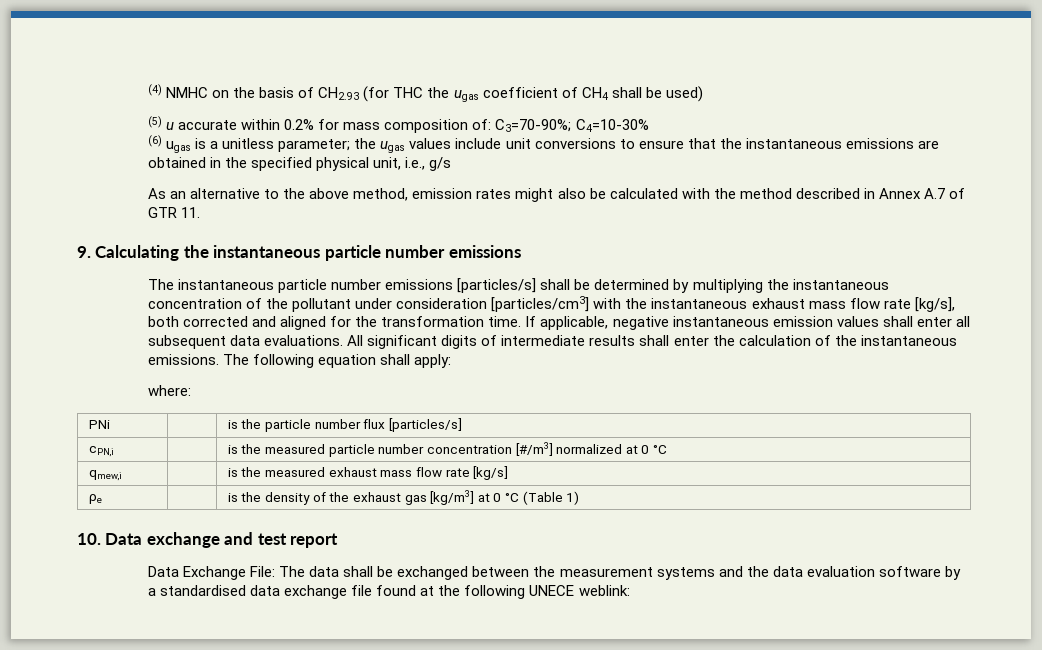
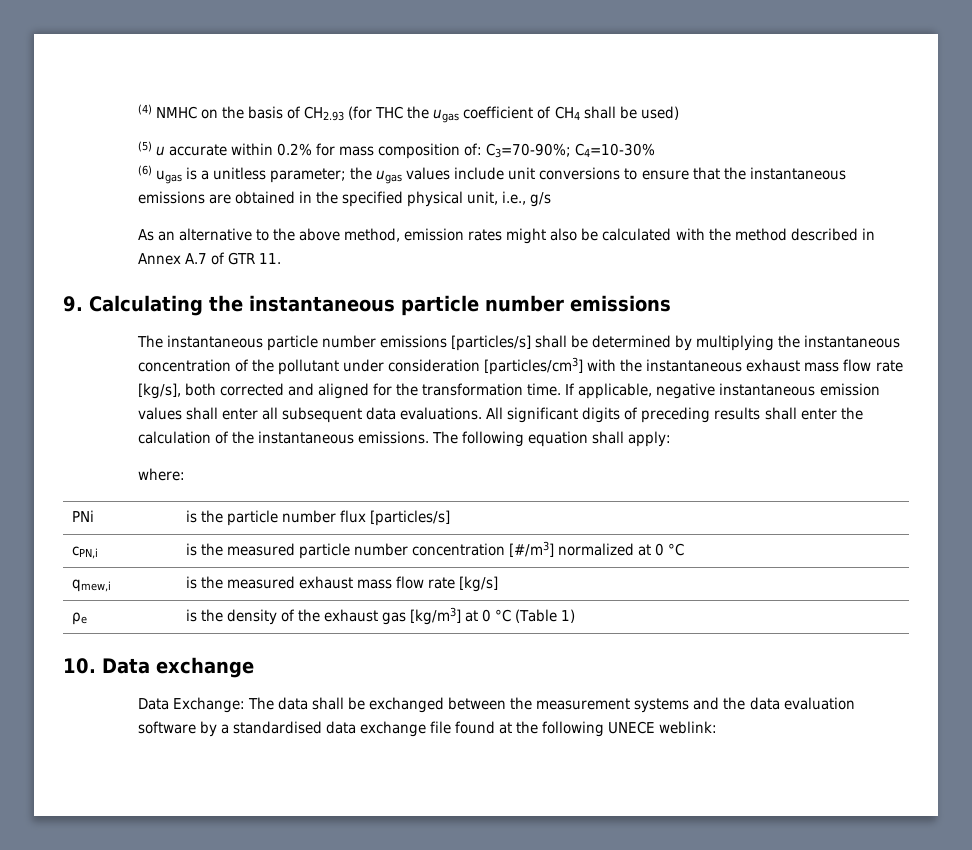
- All significant digits of intermediate results shall enter the calculation of the instantaneous emissions.
+ All significant digits of preceding results shall enter the calculation of the instantaneous emissions.
- 10. Data exchange and test report
- Data Exchange File: The data shall be exchanged between the measurement systems and the data evaluation software by a standardised data exchange file found at the following UNECE weblink:
+ 10. Data exchange
+ Data Exchange: The data shall be exchanged between the measurement systems and the data evaluation software by a standardised data exchange file found at the following UNECE weblink:

